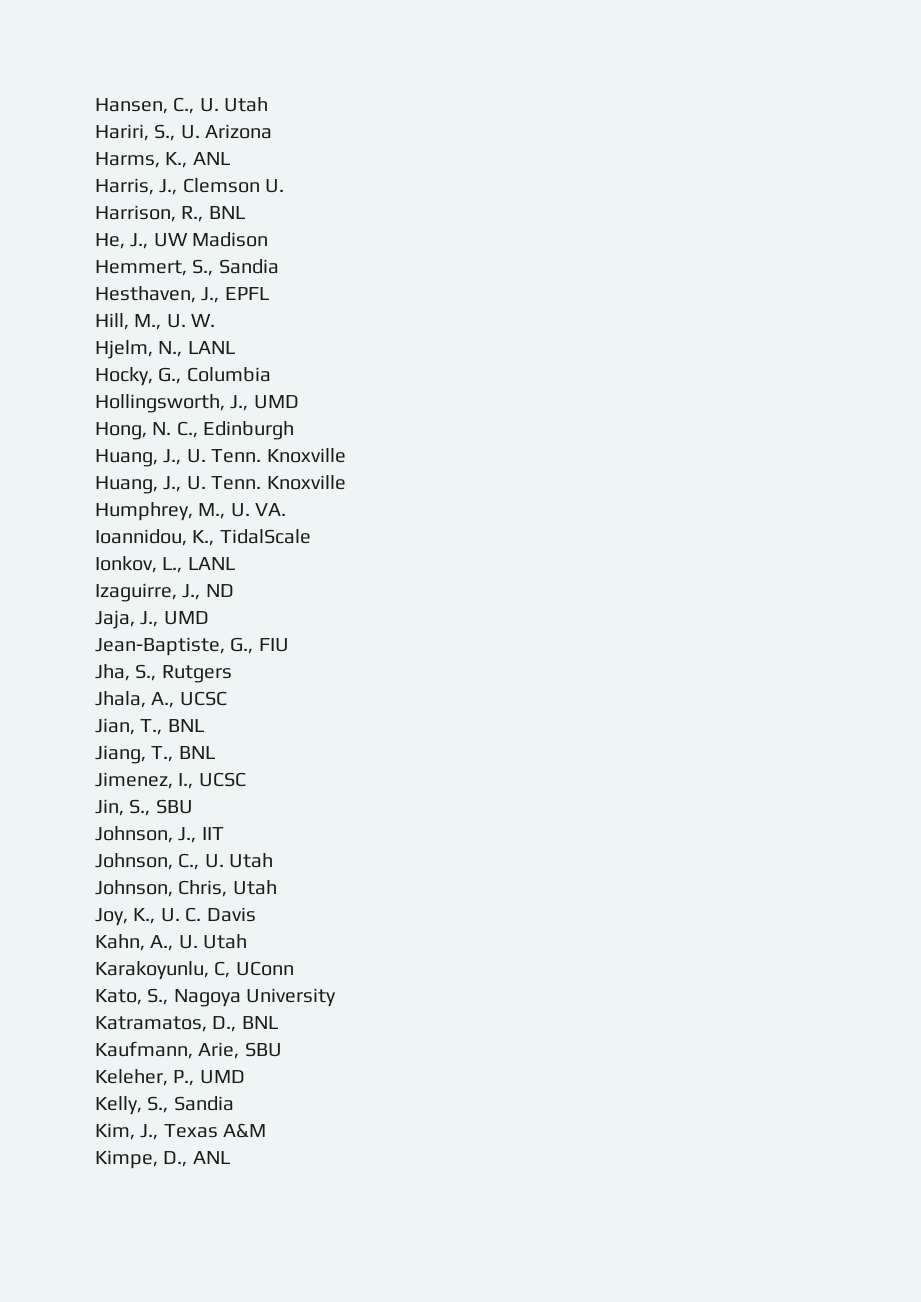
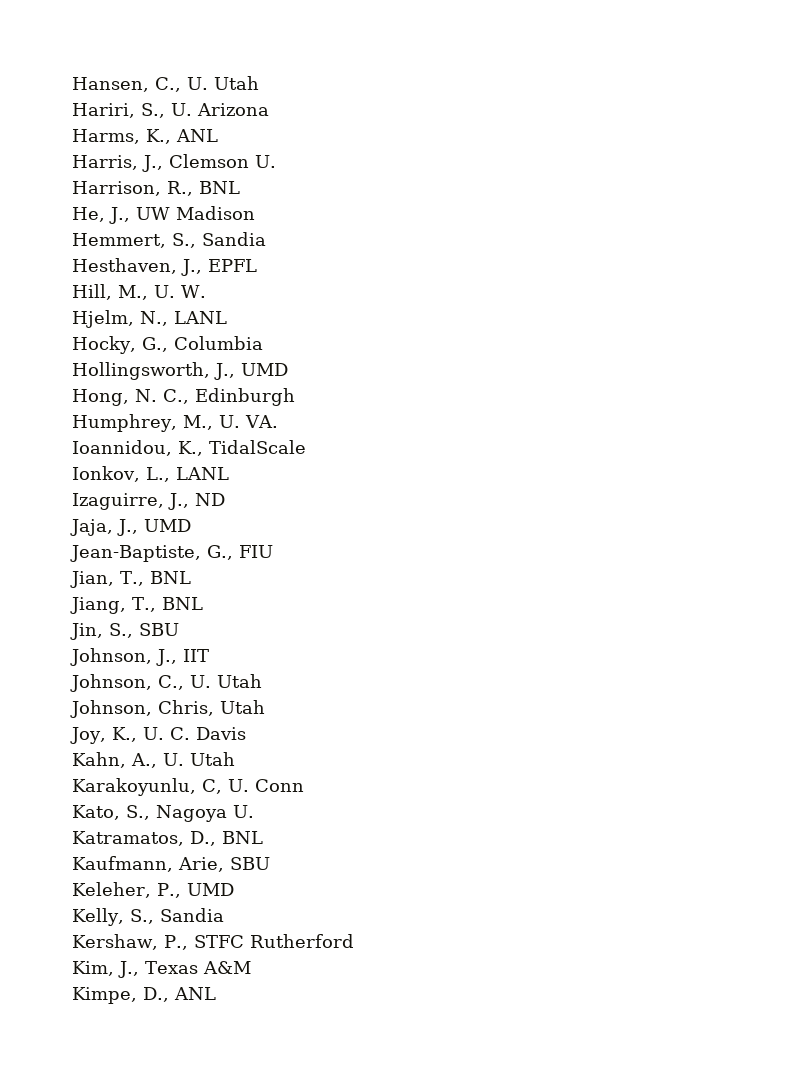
  Hong, N. C., Edinburgh
- Huang, J., U. Tenn. Knoxville
- Huang, J., U. Tenn. Knoxville
- Jha, S., Rutgers
- Jhala, A., UCSC
- Jimenez, I., UCSC
- Karakoyunlu, C, UConn
+ Karakoyunlu, C, U. Conn
- Kato, S., Nagoya University
+ Kato, S., Nagoya U.
+ Kershaw, P., STFC Rutherford

